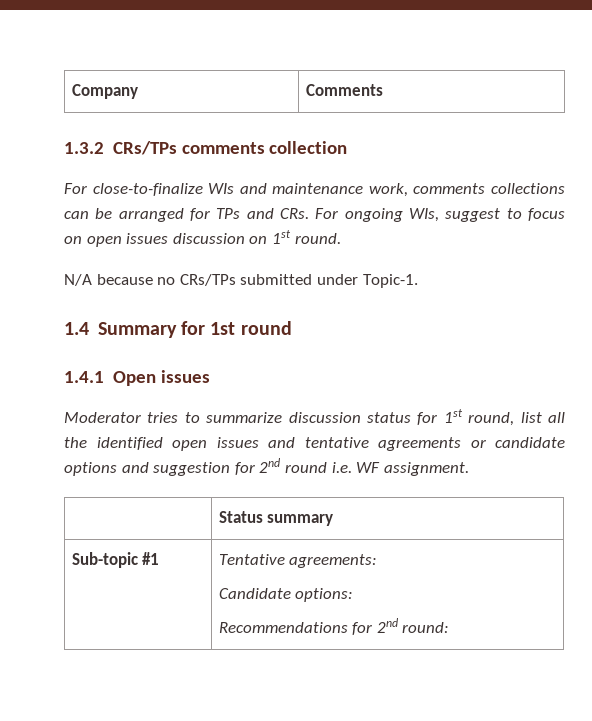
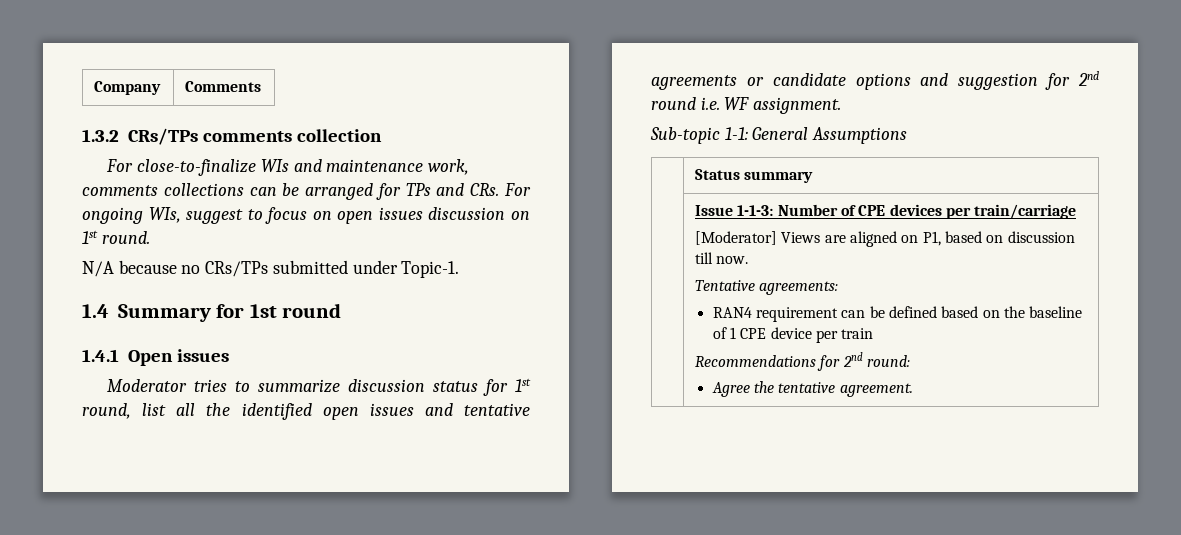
+ Sub-topic 1-1: General Assumptions
  | Status summary
- Sub-topic #1 | Tentative agreements:
- Candidate options:
+ | Issue 1-1-3: Number of CPE devices per train/carriage
+ [Moderator] Views are aligned on P1, based on discussion till now.
+ Tentative agreements:
+ RAN4 requirement can be defined based on the baseline of 1 CPE device per train
+ Agree the tentative agreement.

